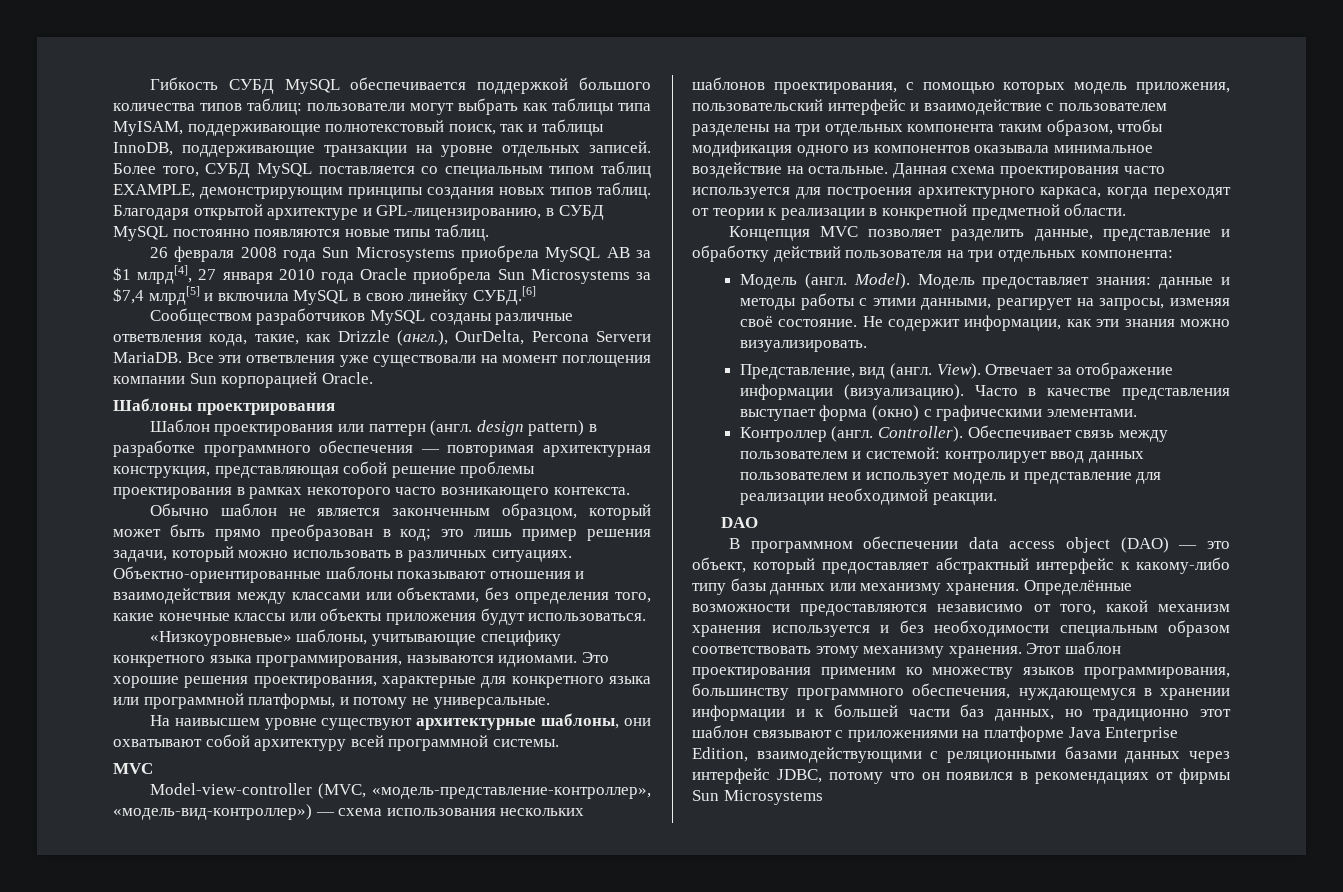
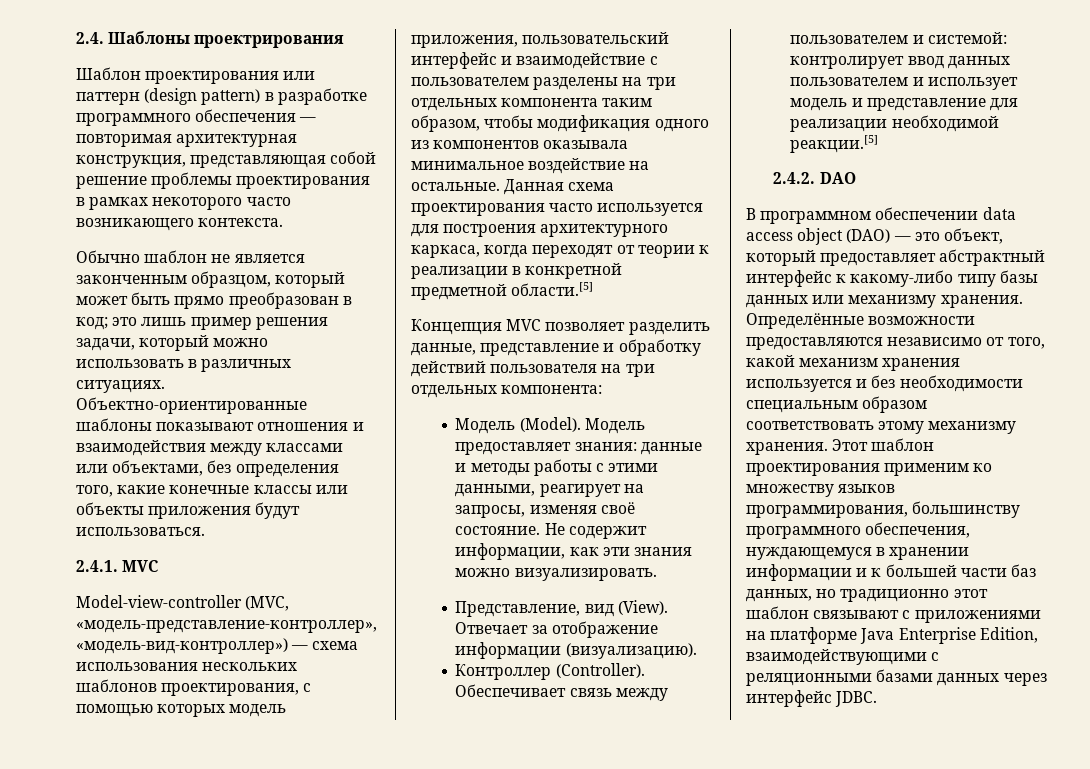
- Гибкость СУБД MySQL обеспечивается поддержкой большого количества типов таблиц: пользователи могут выбрать как таблицы типа MyISAM, поддерживающие полнотекстовый поиск, так и таблицы InnoDB, поддерживающие транзакции на уровне отдельных записей. Более того, СУБД MySQL поставляется со специальным типом таблиц EXAMPLE, демонстрирующим принципы создания новых типов таблиц. Благодаря открытой архитектуре и GPL-лицензированию, в СУБД MySQL постоянно появляются новые типы таблиц.
- 26 февраля 2008 года Sun Microsystems приобрела MySQL AB за $1 млрд[4], 27 января 2010 года Oracle приобрела Sun Microsystems за $7,4 млрд[5] и включила MySQL в свою линейку СУБД.[6]
- Сообществом разработчиков MySQL созданы различные ответвления кода, такие, как Drizzle (англ.), OurDelta, Percona Serverи MariaDB. Все эти ответвления уже существовали на момент поглощения компании Sun корпорацией Oracle.
- Шаблоны проектрирования
+ 2.4. Шаблоны проектрирования
- Шаблон проектирования или паттерн (англ. design pattern) в разработке программного обеспечения — повторимая архитектурная конструкция, представляющая собой решение проблемы проектирования в рамках некоторого часто возникающего контекста.
+ Шаблон проектирования или паттерн (design pattern) в разработке программного обеспечения — повторимая архитектурная конструкция, представляющая собой решение проблемы проектирования в рамках некоторого часто возникающего контекста.
- «Низкоуровневые» шаблоны, учитывающие специфику конкретного языка программирования, называются идиомами. Это хорошие решения проектирования, характерные для конкретного языка или программной платформы, и потому не универсальные.
- На наивысшем уровне существуют архитектурные шаблоны, они охватывают собой архитектуру всей программной системы.
- MVC
+ 2.4.1. MVC
- Данная схема проектирования часто используется для построения архитектурного каркаса, когда переходят от теории к реализации в конкретной предметной области.
+ Данная схема проектирования часто используется для построения архитектурного каркаса, когда переходят от теории к реализации в конкретной предметной области.[5]
- Модель (англ. Model).
+ Модель (Model).
- Представление, вид (англ. View).
+ Представление, вид (View).
- Часто в качестве представления выступает форма (окно) с графическими элементами.
- Контроллер (англ. Controller).
+ Контроллер (Controller).
- Обеспечивает связь между пользователем и системой: контролирует ввод данных пользователем и использует модель и представление для реализации необходимой реакции.
- DAO
+ Обеспечивает связь между пользователем и системой: контролирует ввод данных пользователем и использует модель и представление для реализации необходимой реакции.[5]
+ 2.4.2. DAO
- Этот шаблон проектирования применим ко множеству языков программирования, большинству программного обеспечения, нуждающемуся в хранении информации и к большей части баз данных, но традиционно этот шаблон связывают с приложениями на платформе Java Enterprise Edition, взаимодействующими с реляционными базами данных через интерфейс JDBC, потому что он появился в рекомендациях от фирмы Sun Microsystems
+ Этот шаблон проектирования применим ко множеству языков программирования, большинству программного обеспечения, нуждающемуся в хранении информации и к большей части баз данных, но традиционно этот шаблон связывают с приложениями на платформе Java Enterprise Edition, взаимодействующими с реляционными базами данных через интерфейс JDBC.

